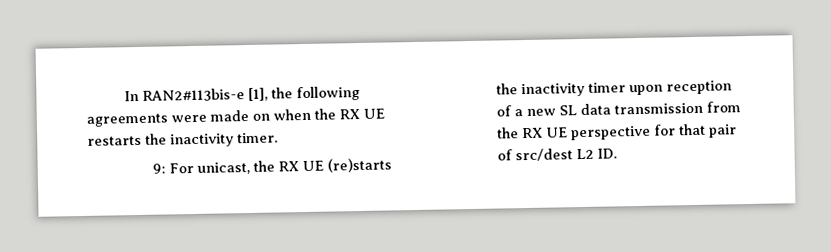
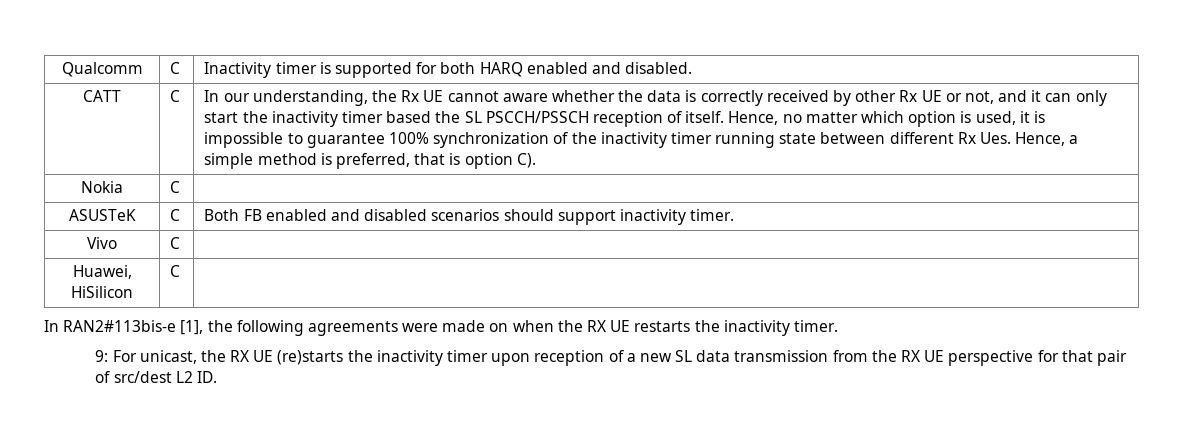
+ Qualcomm | C | Inactivity timer is supported for both HARQ enabled and disabled.
+ CATT | C | In our understanding, the Rx UE cannot aware whether the data is correctly received by other Rx UE or not, and it can only start the inactivity timer based the SL PSCCH/PSSCH reception of itself. Hence, no matter which option is used, it is impossible to guarantee 100% synchronization of the inactivity timer running state between different Rx Ues. Hence, a simple method is preferred, that is option C).
+ Nokia | C |
+ ASUSTeK | C | Both FB enabled and disabled scenarios should support inactivity timer.
+ Vivo | C |
+ Huawei, HiSilicon | C |

